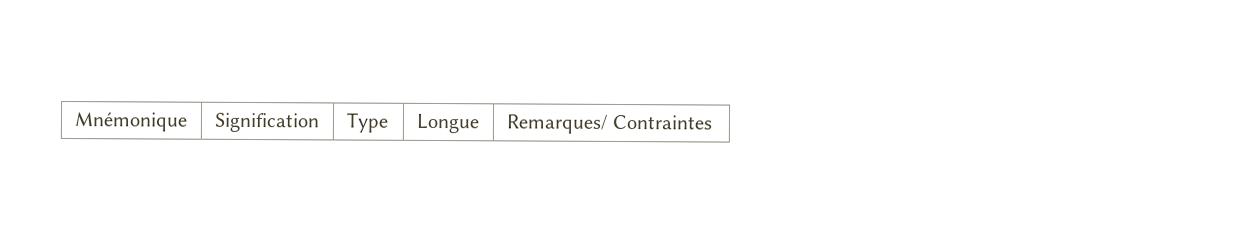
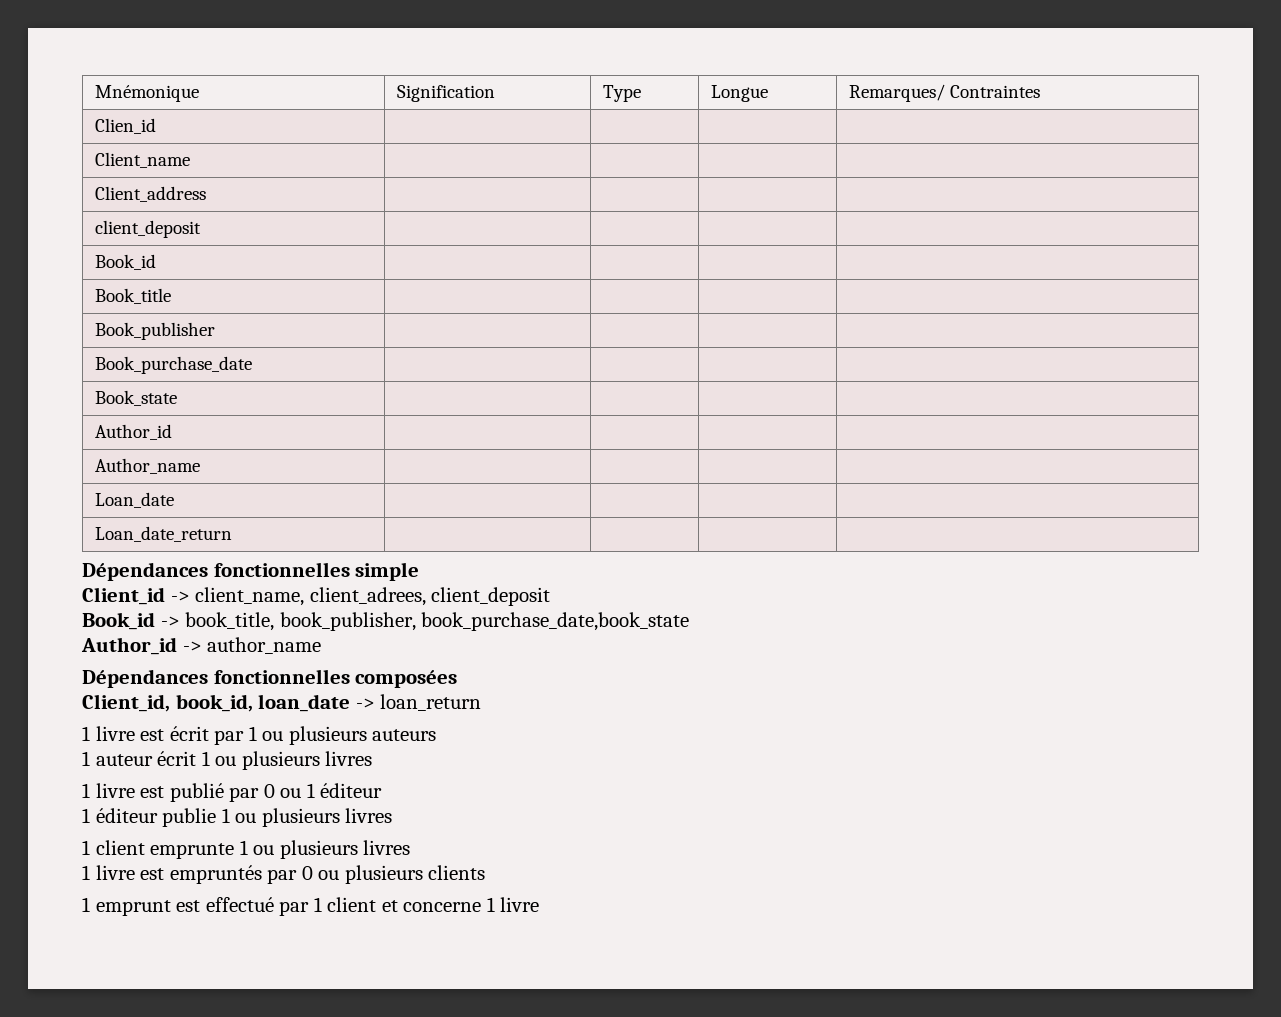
+ Clien_id | | | |
+ Client_name | | | |
+ Client_address | | | |
+ client_deposit | | | |
+ Book_id | | | |
+ Book_title | | | |
+ Book_publisher | | | |
+ Book_purchase_date | | | |
+ Book_state | | | |
+ Author_id | | | |
+ Author_name | | | |
+ Loan_date | | | |
+ Loan_date_return | | | |
+ Dépendances fonctionnelles simple
+ Client_id -> client_name, client_adrees, client_deposit
+ Book_id -> book_title, book_publisher, book_purchase_date,book_state
+ Author_id -> author_name
+ Dépendances fonctionnelles composées
+ Client_id, book_id, loan_date -> loan_return
+ 1 livre est écrit par 1 ou plusieurs auteurs
+ 1 auteur écrit 1 ou plusieurs livres
+ 1 livre est publié par 0 ou 1 éditeur
+ 1 éditeur publie 1 ou plusieurs livres
+ 1 client emprunte 1 ou plusieurs livres
+ 1 livre est empruntés par 0 ou plusieurs clients
+ 1 emprunt est effectué par 1 client et concerne 1 livre

